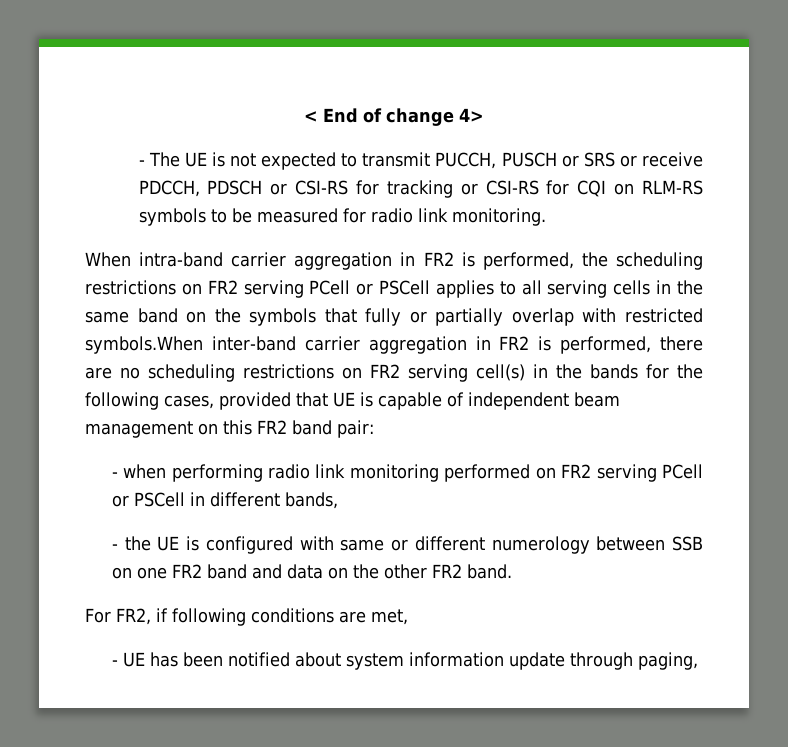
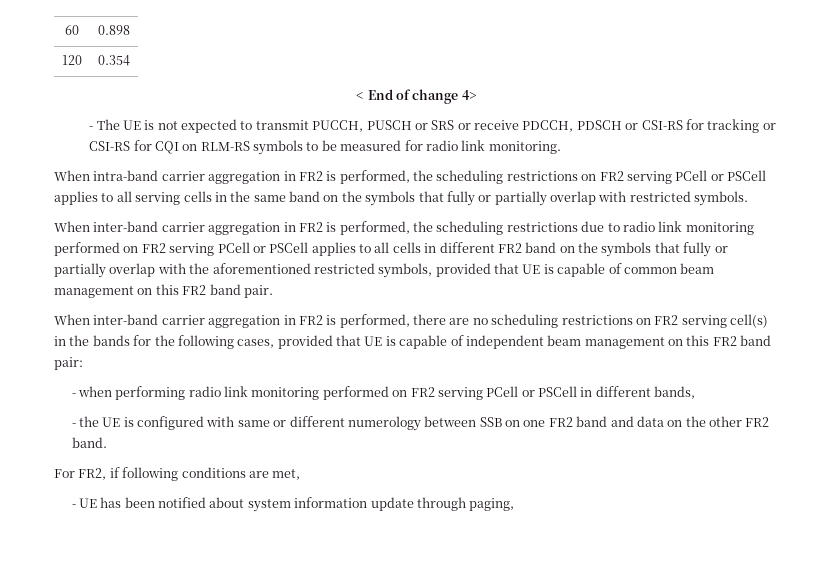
+ 60 | 0.898
+ 120 | 0.354
- When intra-band carrier aggregation in FR2 is performed, the scheduling restrictions on FR2 serving PCell or PSCell applies to all serving cells in the same band on the symbols that fully or partially overlap with restricted symbols.When inter-band carrier aggregation in FR2 is performed, there are no scheduling restrictions on FR2 serving cell(s) in the bands for the following cases, provided that UE is capable of independent beam management on this FR2 band pair:
+ When intra-band carrier aggregation in FR2 is performed, the scheduling restrictions on FR2 serving PCell or PSCell applies to all serving cells in the same band on the symbols that fully or partially overlap with restricted symbols.
+ When inter-band carrier aggregation in FR2 is performed, the scheduling restrictions due to radio link monitoring performed on FR2 serving PCell or PSCell applies to all cells in different FR2 band on the symbols that fully or partially overlap with the aforementioned restricted symbols, provided that UE is capable of common beam management on this FR2 band pair.
+ When inter-band carrier aggregation in FR2 is performed, there are no scheduling restrictions on FR2 serving cell(s) in the bands for the following cases, provided that UE is capable of independent beam management on this FR2 band pair:

